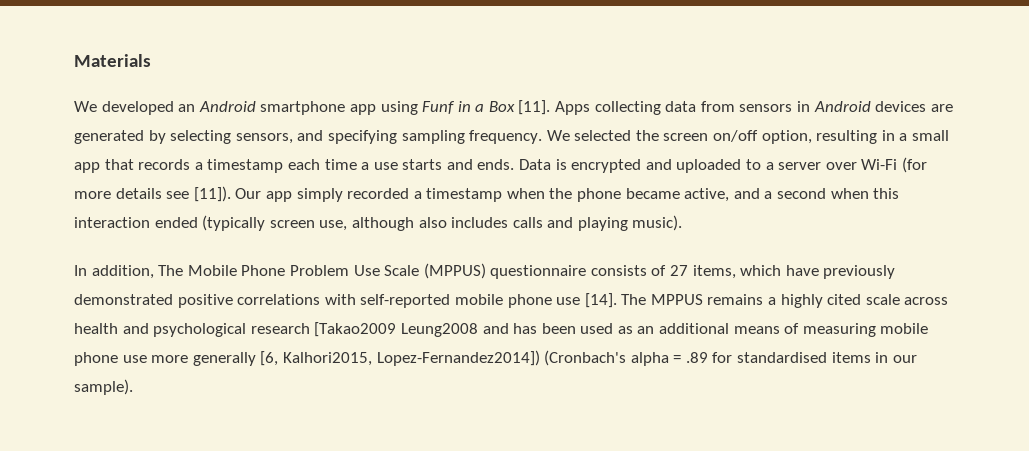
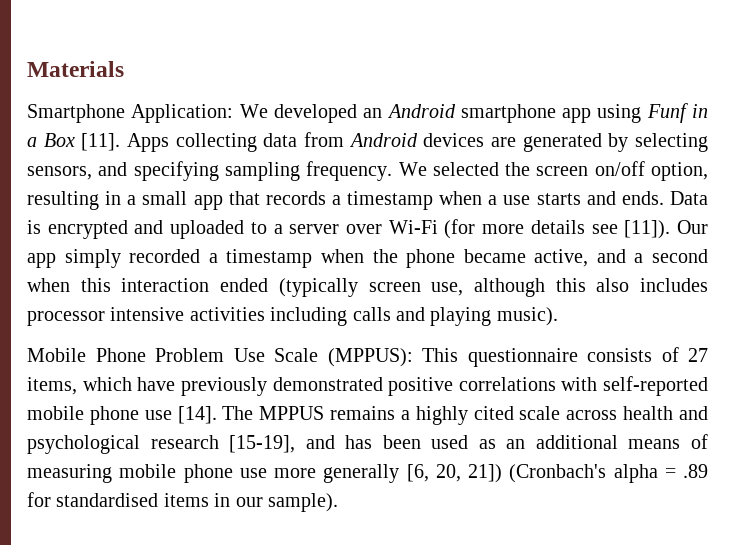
- We developed an Android smartphone app using Funf in a Box [11].
+ Smartphone Application: We developed an Android smartphone app using Funf in a Box [11].
- Apps collecting data from sensors in Android devices are generated by selecting sensors, and specifying sampling frequency.
+ Apps collecting data from Android devices are generated by selecting sensors, and specifying sampling frequency.
- We selected the screen on/off option, resulting in a small app that records a timestamp each time a use starts and ends.
+ We selected the screen on/off option, resulting in a small app that records a timestamp when a use starts and ends.
- Our app simply recorded a timestamp when the phone became active, and a second when this interaction ended (typically screen use, although also includes calls and playing music).
+ Our app simply recorded a timestamp when the phone became active, and a second when this interaction ended (typically screen use, although this also includes processor intensive activities including calls and playing music).
- In addition, The Mobile Phone Problem Use Scale (MPPUS) questionnaire consists of 27 items, which have previously demonstrated positive correlations with self-reported mobile phone use [14].
+ Mobile Phone Problem Use Scale (MPPUS): This questionnaire consists of 27 items, which have previously demonstrated positive correlations with self-reported mobile phone use [14].
- The MPPUS remains a highly cited scale across health and psychological research [Takao2009 Leung2008 and has been used as an additional means of measuring mobile phone use more generally [6, Kalhori2015, Lopez-Fernandez2014]) (Cronbach's alpha = .89 for standardised items in our sample).
+ The MPPUS remains a highly cited scale across health and psychological research [15-19], and has been used as an additional means of measuring mobile phone use more generally [6, 20, 21]) (Cronbach's alpha = .89 for standardised items in our sample).

